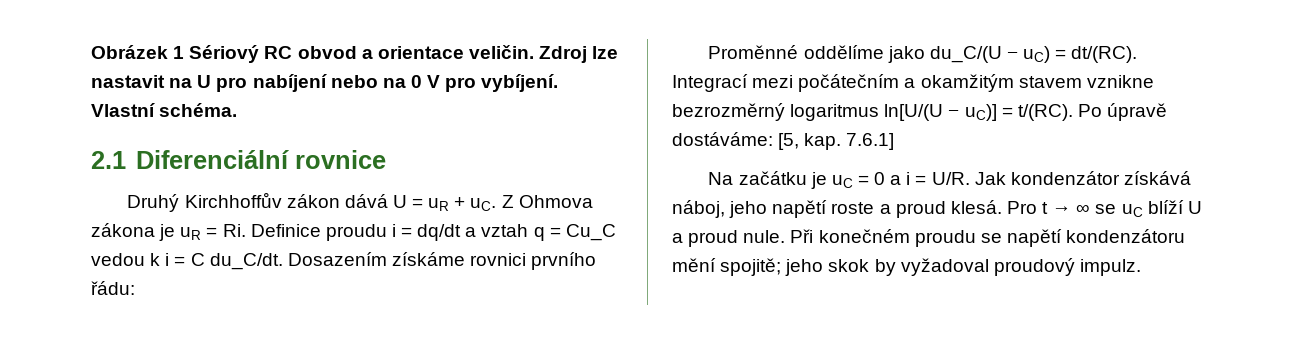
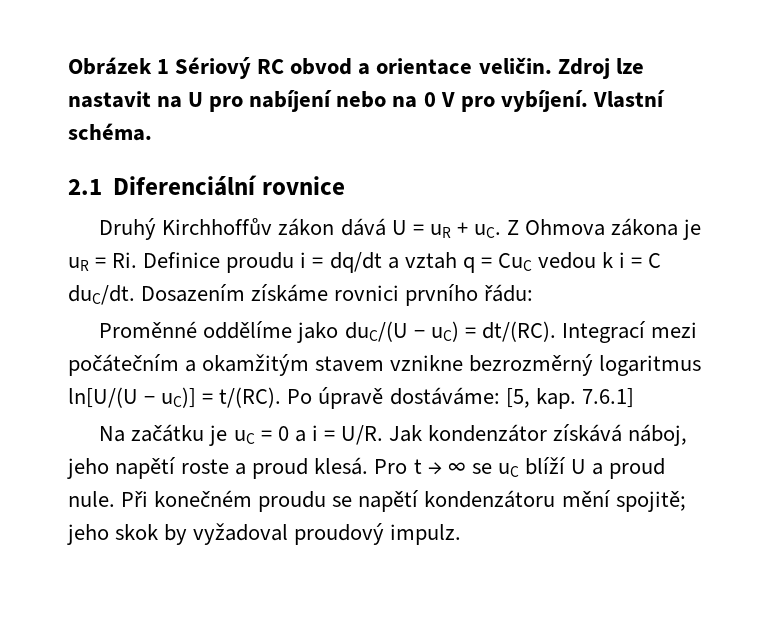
- Z Ohmova zákona je uR = Ri. Definice proudu i = dq/dt a vztah q = Cu_C vedou k i = C du_C/dt.
+ Z Ohmova zákona je uR = Ri. Definice proudu i = dq/dt a vztah q = CuC vedou k i = C duC/dt.
- Proměnné oddělíme jako du_C/(U − uC) = dt/(RC).
+ Proměnné oddělíme jako duC/(U − uC) = dt/(RC).

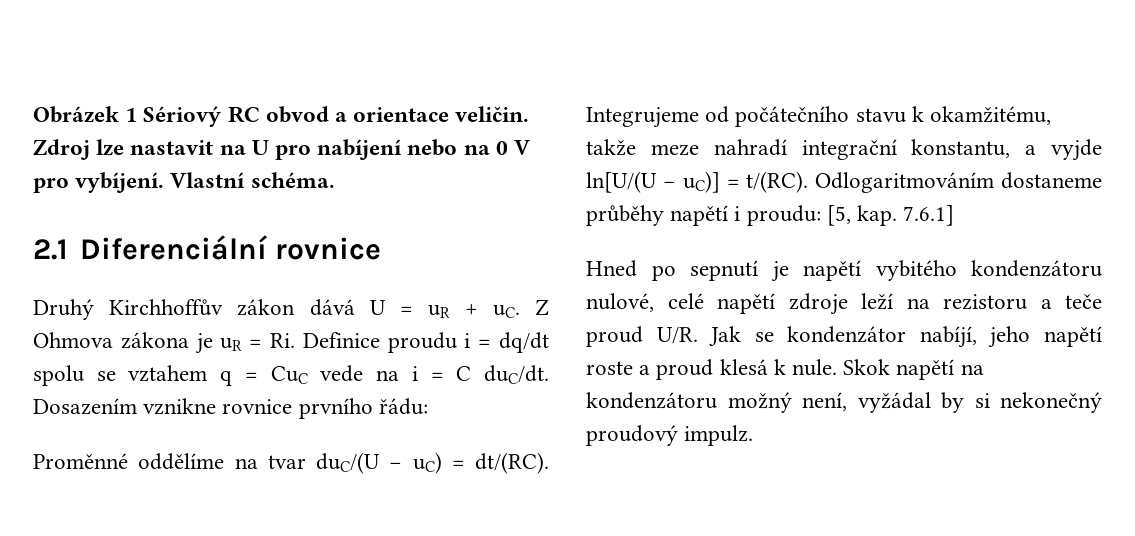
- Z Ohmova zákona je uR = Ri. Definice proudu i = dq/dt a vztah q = CuC vedou k i = C duC/dt.
+ Z Ohmova zákona je uR = Ri. Definice proudu i = dq/dt spolu se vztahem q = CuC vede na i = C duC/dt.
- Dosazením získáme rovnici prvního řádu:
+ Dosazením vznikne rovnice prvního řádu:
- Proměnné oddělíme jako duC/(U − uC) = dt/(RC).
+ Proměnné oddělíme na tvar duC/(U − uC) = dt/(RC).
- Integrací mezi počátečním a okamžitým stavem vznikne bezrozměrný logaritmus ln[U/(U − uC)] = t/(RC).
+ Integrujeme od počátečního stavu k okamžitému, takže meze nahradí integrační konstantu, a vyjde ln[U/(U − uC)] = t/(RC).
- Po úpravě dostáváme: [5, kap. 7.6.1]
- Na začátku je uC = 0 a i = U/R. Jak kondenzátor získává náboj, jeho napětí roste a proud klesá. Pro t → ∞ se uC blíží U a proud nule. Při konečném proudu se napětí kondenzátoru mění spojitě; jeho skok by vyžadoval proudový impulz.
+ Odlogaritmováním dostaneme průběhy napětí i proudu: [5, kap. 7.6.1]
+ Hned po sepnutí je napětí vybitého kondenzátoru nulové, celé napětí zdroje leží na rezistoru a teče proud U/R. Jak se kondenzátor nabíjí, jeho napětí roste a proud klesá k nule. Skok napětí na kondenzátoru možný není, vyžádal by si nekonečný proudový impulz.

